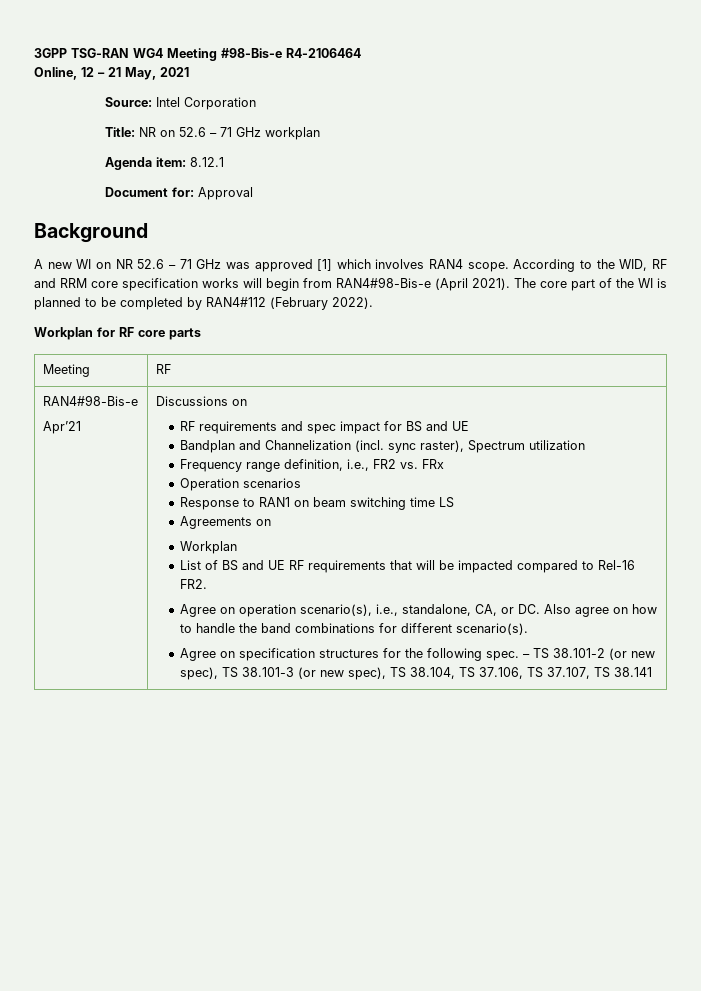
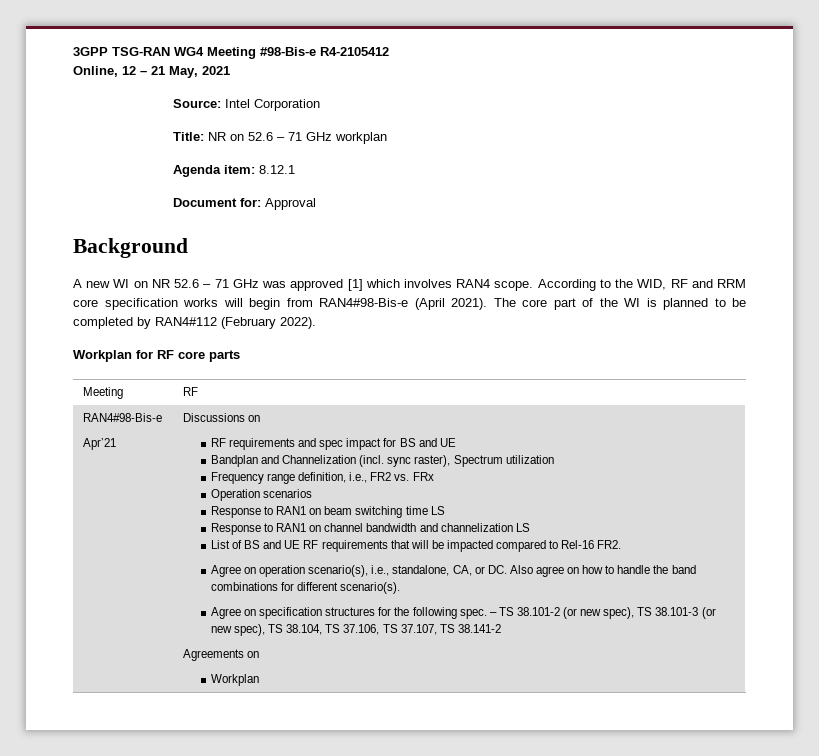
- 3GPP TSG-RAN WG4 Meeting #98-Bis-e R4-2106464
+ 3GPP TSG-RAN WG4 Meeting #98-Bis-e R4-2105412
- Agreements on
- Workplan
+ Response to RAN1 on channel bandwidth and channelization LS
- – TS 38.101-2 (or new spec), TS 38.101-3 (or new spec), TS 38.104, TS 37.106, TS 37.107, TS 38.141
+ – TS 38.101-2 (or new spec), TS 38.101-3 (or new spec), TS 38.104, TS 37.106, TS 37.107, TS 38.141-2
+ Agreements on
+ Workplan

